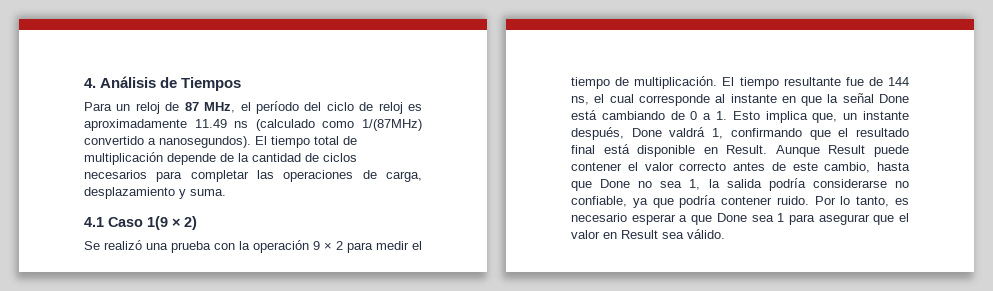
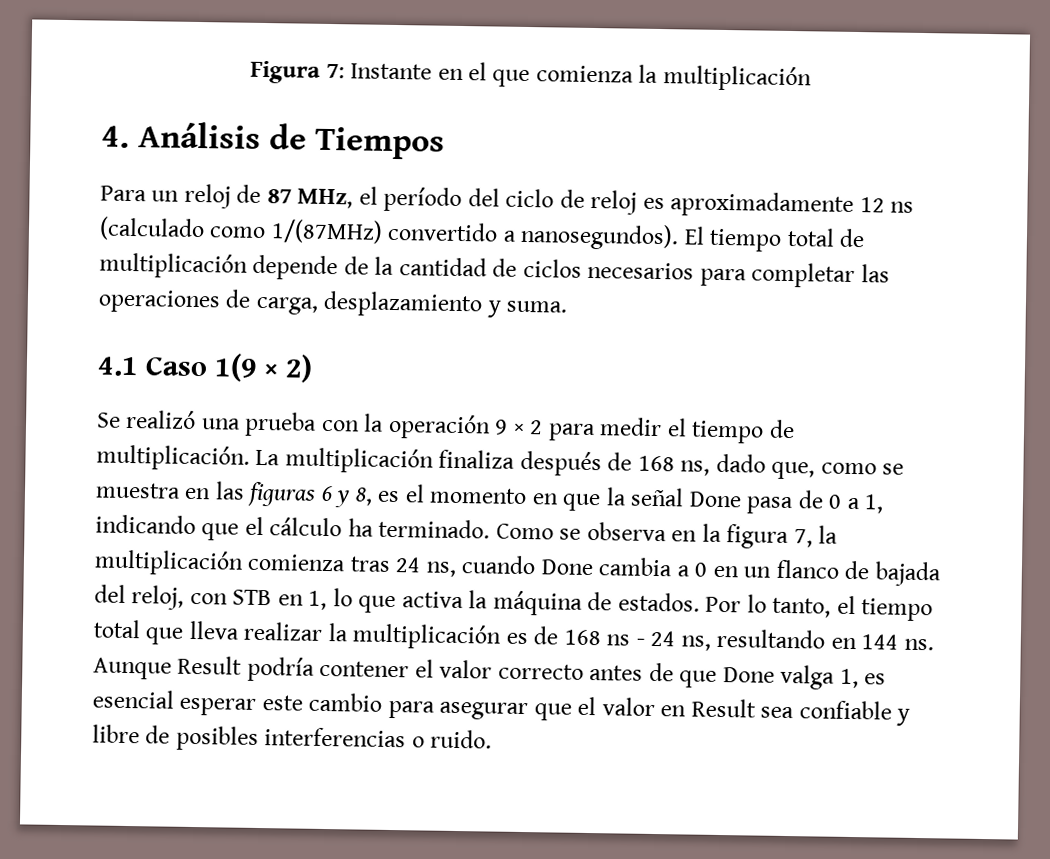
+ Figura 7: Instante en el que comienza la multiplicación
- Para un reloj de 87 MHz, el período del ciclo de reloj es aproximadamente 11.49 ns (calculado como 1/(87MHz) convertido a nanosegundos).
+ Para un reloj de 87 MHz, el período del ciclo de reloj es aproximadamente 12 ns (calculado como 1/(87MHz) convertido a nanosegundos).
- El tiempo resultante fue de 144 ns, el cual corresponde al instante en que la señal Done está cambiando de 0 a 1. Esto implica que, un instante después, Done valdrá 1, confirmando que el resultado final está disponible en Result.
+ La multiplicación finaliza después de 168 ns, dado que, como se muestra en las figuras 6 y 8, es el momento en que la señal Done pasa de 0 a 1, indicando que el cálculo ha terminado. Como se observa en la figura 7, la multiplicación comienza tras 24 ns, cuando Done cambia a 0 en un flanco de bajada del reloj, con STB en 1, lo que activa la máquina de estados. Por lo tanto, el tiempo total que lleva realizar la multiplicación es de 168 ns - 24 ns, resultando en 144 ns.
- Aunque Result puede contener el valor correcto antes de este cambio, hasta que Done no sea 1, la salida podría considerarse no confiable, ya que podría contener ruido. Por lo tanto, es necesario esperar a que Done sea 1 para asegurar que el valor en Result sea válido.
+ Aunque Result podría contener el valor correcto antes de que Done valga 1, es esencial esperar este cambio para asegurar que el valor en Result sea confiable y libre de posibles interferencias o ruido.

